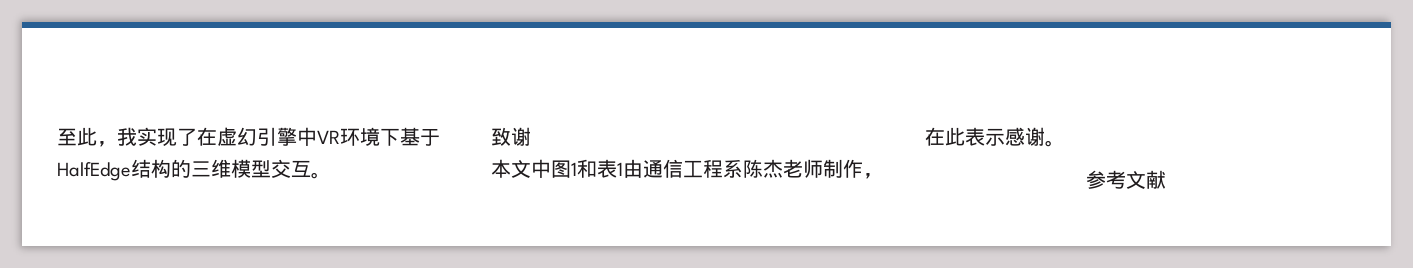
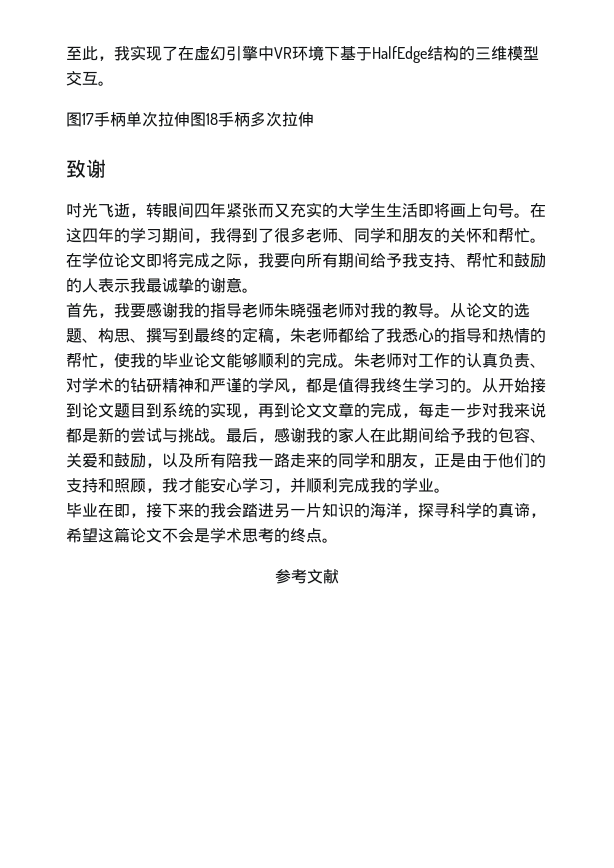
+ 图17手柄单次拉伸图18手柄多次拉伸
  致谢
- 本文中图1和表1由通信工程系陈杰老师制作，在此表示感谢。
+ 吋光飞逝，转眼间四年紧张而又充实的大学生生活即将画上句号。在这四年的学习期间，我得到了很多老师、同学和朋友的关怀和帮忙。在学位论文即将完成之际，我要向所有期间给予我支持、帮忙和鼓励的人表示我最诚挚的谢意。
+ 首先，我要感谢我的指导老师朱晓强老师对我的教导。从论文的选题、构思、撰写到最终的定稿，朱老师都给了我悉心的指导和热情的帮忙，使我的毕业论文能够顺利的完成。朱老师对工作的认真负责、对学术的钻研精神和严谨的学风，都是值得我终生学习的。从开始接到论文题目到系统的实现，再到论文文章的完成，每走一步对我来说都是新的尝试与挑战。最后，感谢我的家人在此期间给予我的包容、关爱和鼓励，以及所有陪我一路走来的同学和朋友，正是由于他们的支持和照顾，我才能安心学习，并顺利完成我的学业。
+ 毕业在即，接下来的我会踏进另一片知识的海洋，探寻科学的真谛，希望这篇论文不会是学术思考的终点。

